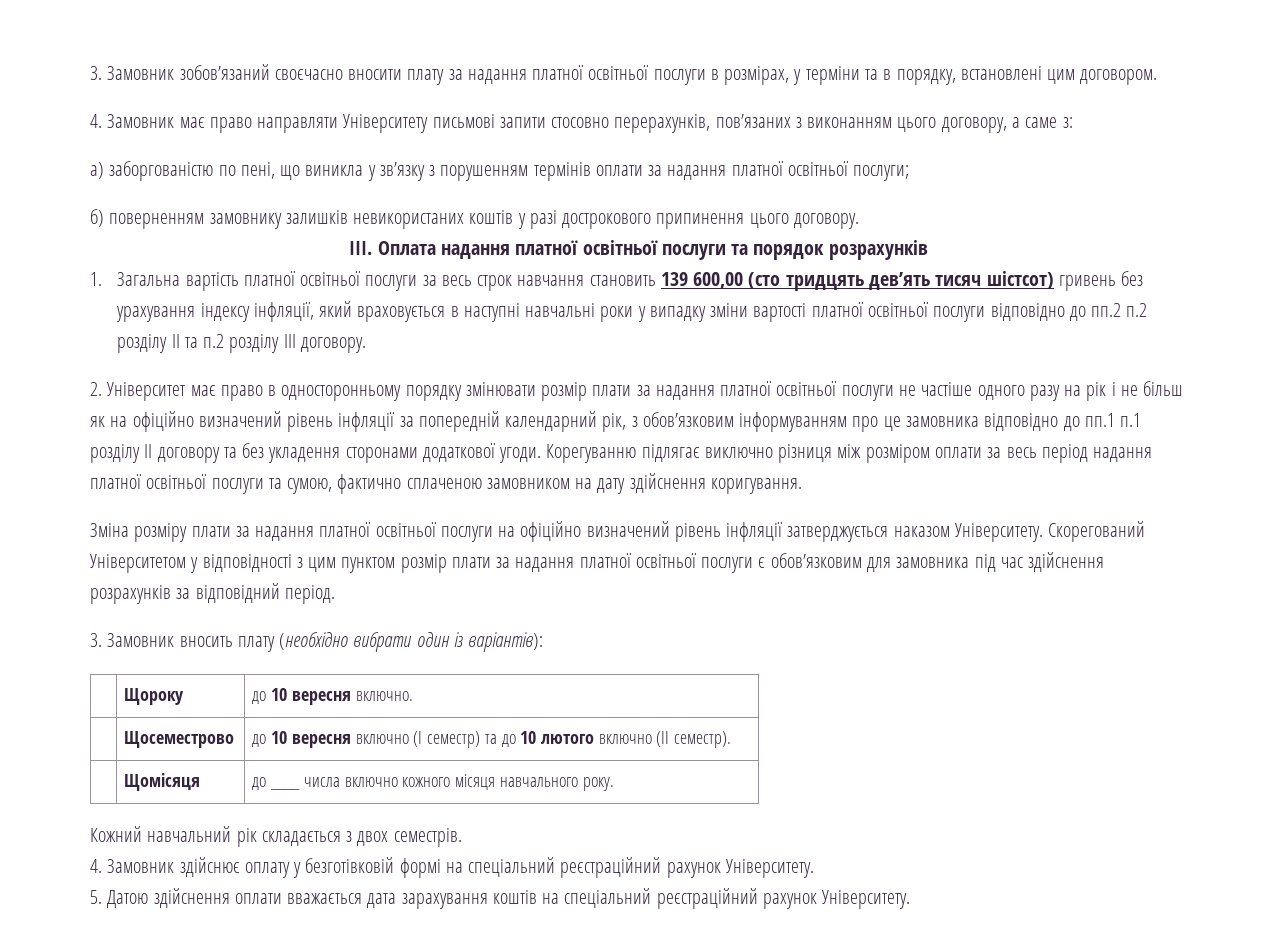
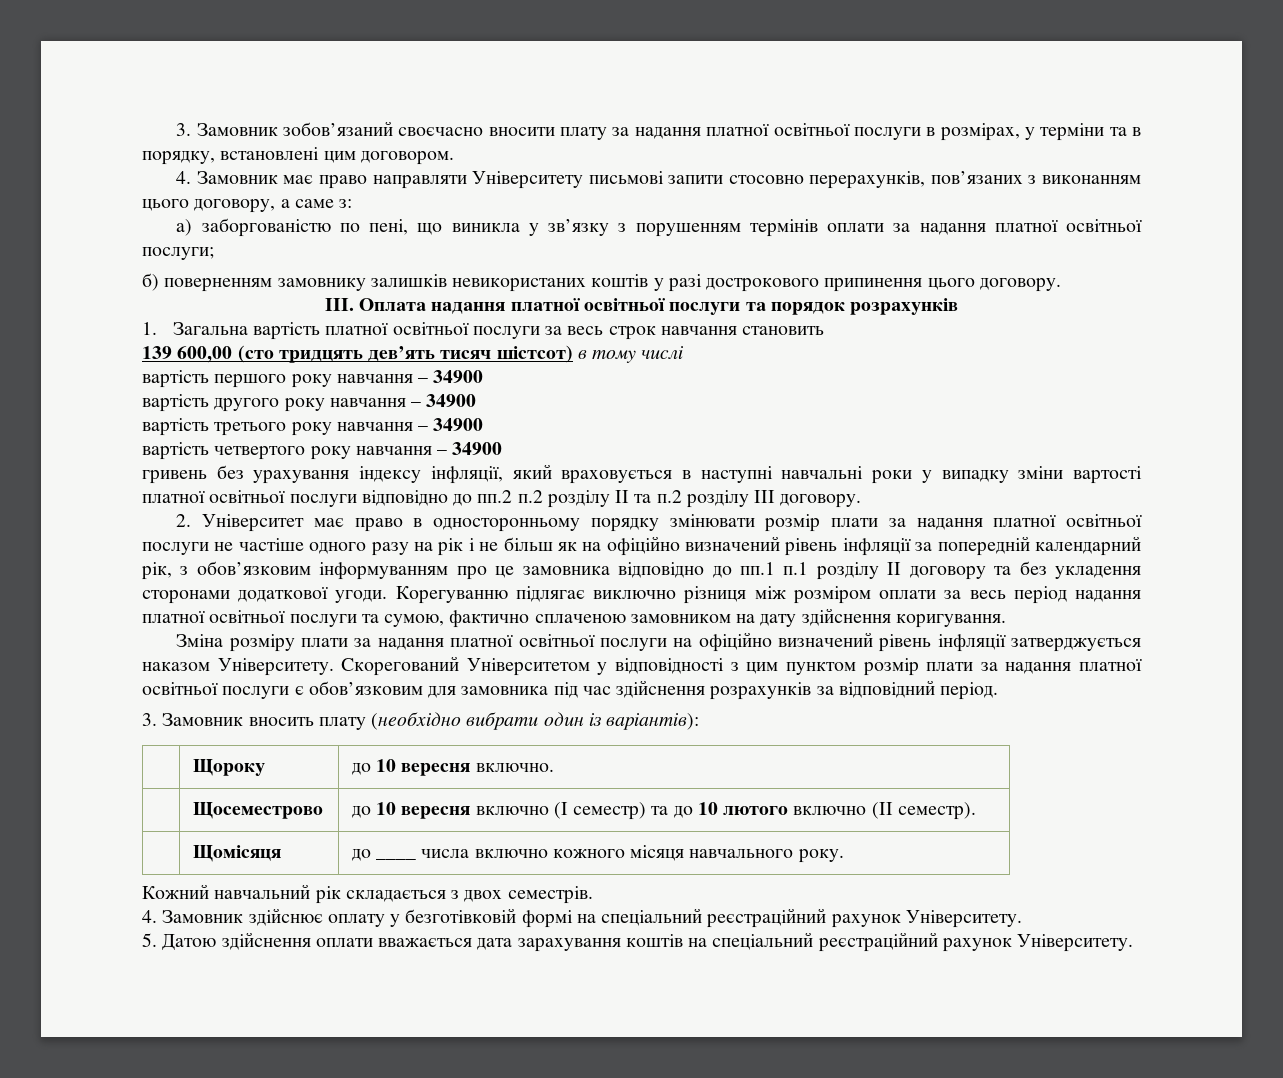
- 1. Загальна вартість платної освітньої послуги за весь строк навчання становить 139 600,00 (сто тридцять дев’ять тисяч шістсот) гривень без урахування індексу інфляції, який враховується в наступні навчальні роки у випадку зміни вартості платної освітньої послуги відповідно до пп.2 п.2 розділу ІІ та п.2 розділу ІІІ договору.
+ 1. Загальна вартість платної освітньої послуги за весь строк навчання становить
+ 139 600,00 (сто тридцять дев’ять тисяч шістсот) в тому числі
+ вартість першого року навчання – 34900
+ вартість другого року навчання – 34900
+ вартість третього року навчання – 34900
+ вартість четвертого року навчання – 34900
+ гривень без урахування індексу інфляції, який враховується в наступні навчальні роки у випадку зміни вартості платної освітньої послуги відповідно до пп.2 п.2 розділу ІІ та п.2 розділу ІІІ договору.

